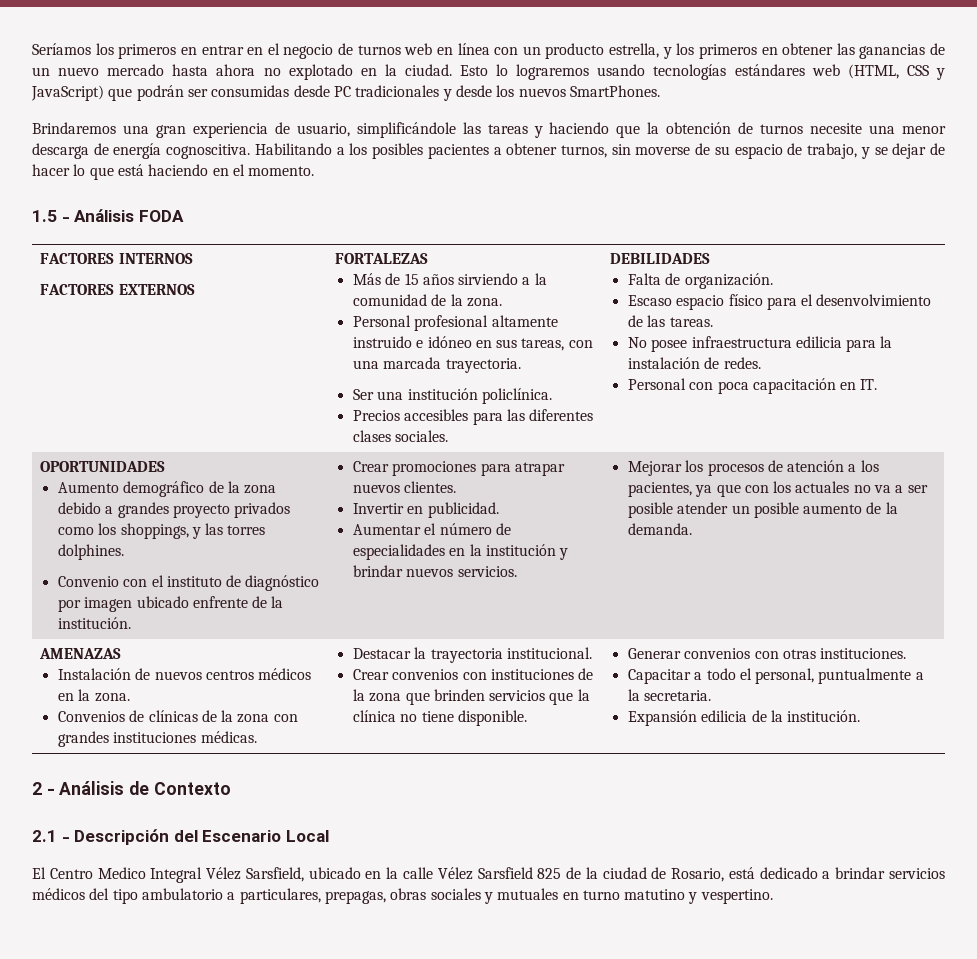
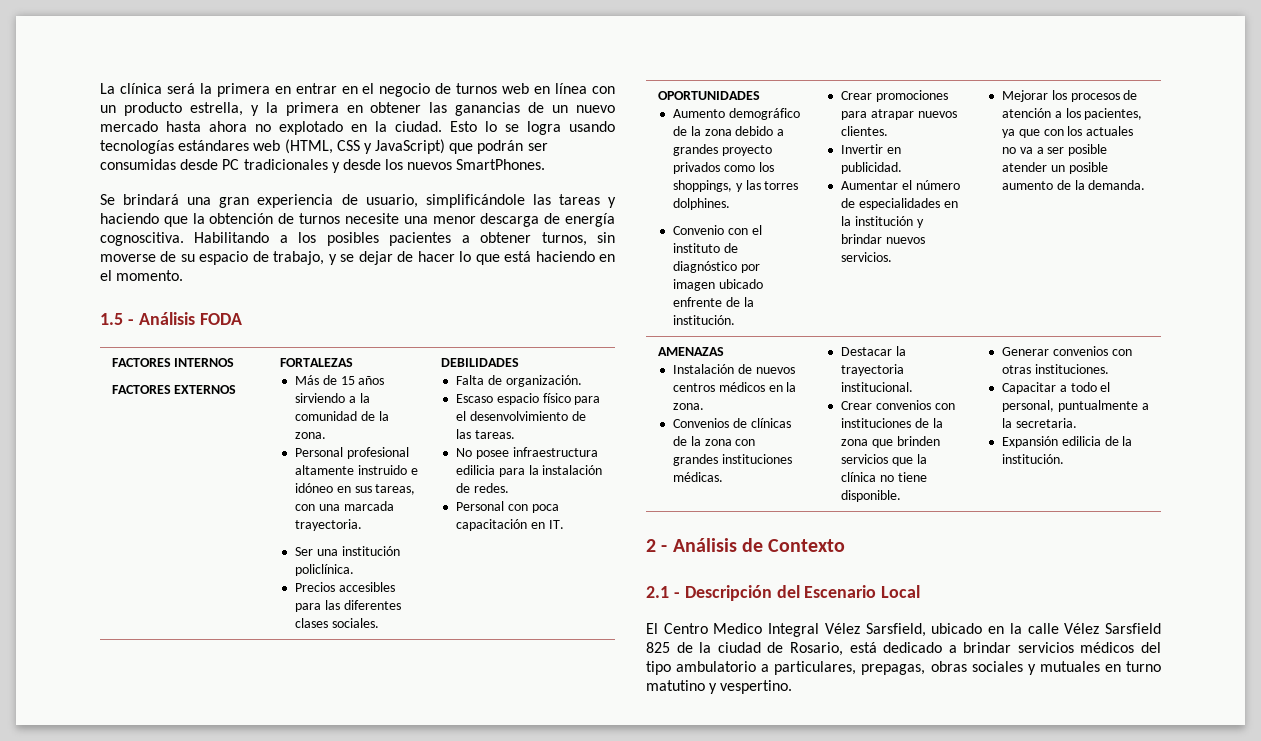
- Seríamos los primeros en entrar en el negocio de turnos web en línea con un producto estrella, y los primeros en obtener las ganancias de un nuevo mercado hasta ahora no explotado en la ciudad.
+ La clínica será la primera en entrar en el negocio de turnos web en línea con un producto estrella, y la primera en obtener las ganancias de un nuevo mercado hasta ahora no explotado en la ciudad.
- Esto lo lograremos usando tecnologías estándares web (HTML, CSS y JavaScript) que podrán ser consumidas desde PC tradicionales y desde los nuevos SmartPhones.
+ Esto lo se logra usando tecnologías estándares web (HTML, CSS y JavaScript) que podrán ser consumidas desde PC tradicionales y desde los nuevos SmartPhones.
- Brindaremos una gran experiencia de usuario, simplificándole las tareas y haciendo que la obtención de turnos necesite una menor descarga de energía cognoscitiva.
+ Se brindará una gran experiencia de usuario, simplificándole las tareas y haciendo que la obtención de turnos necesite una menor descarga de energía cognoscitiva.

